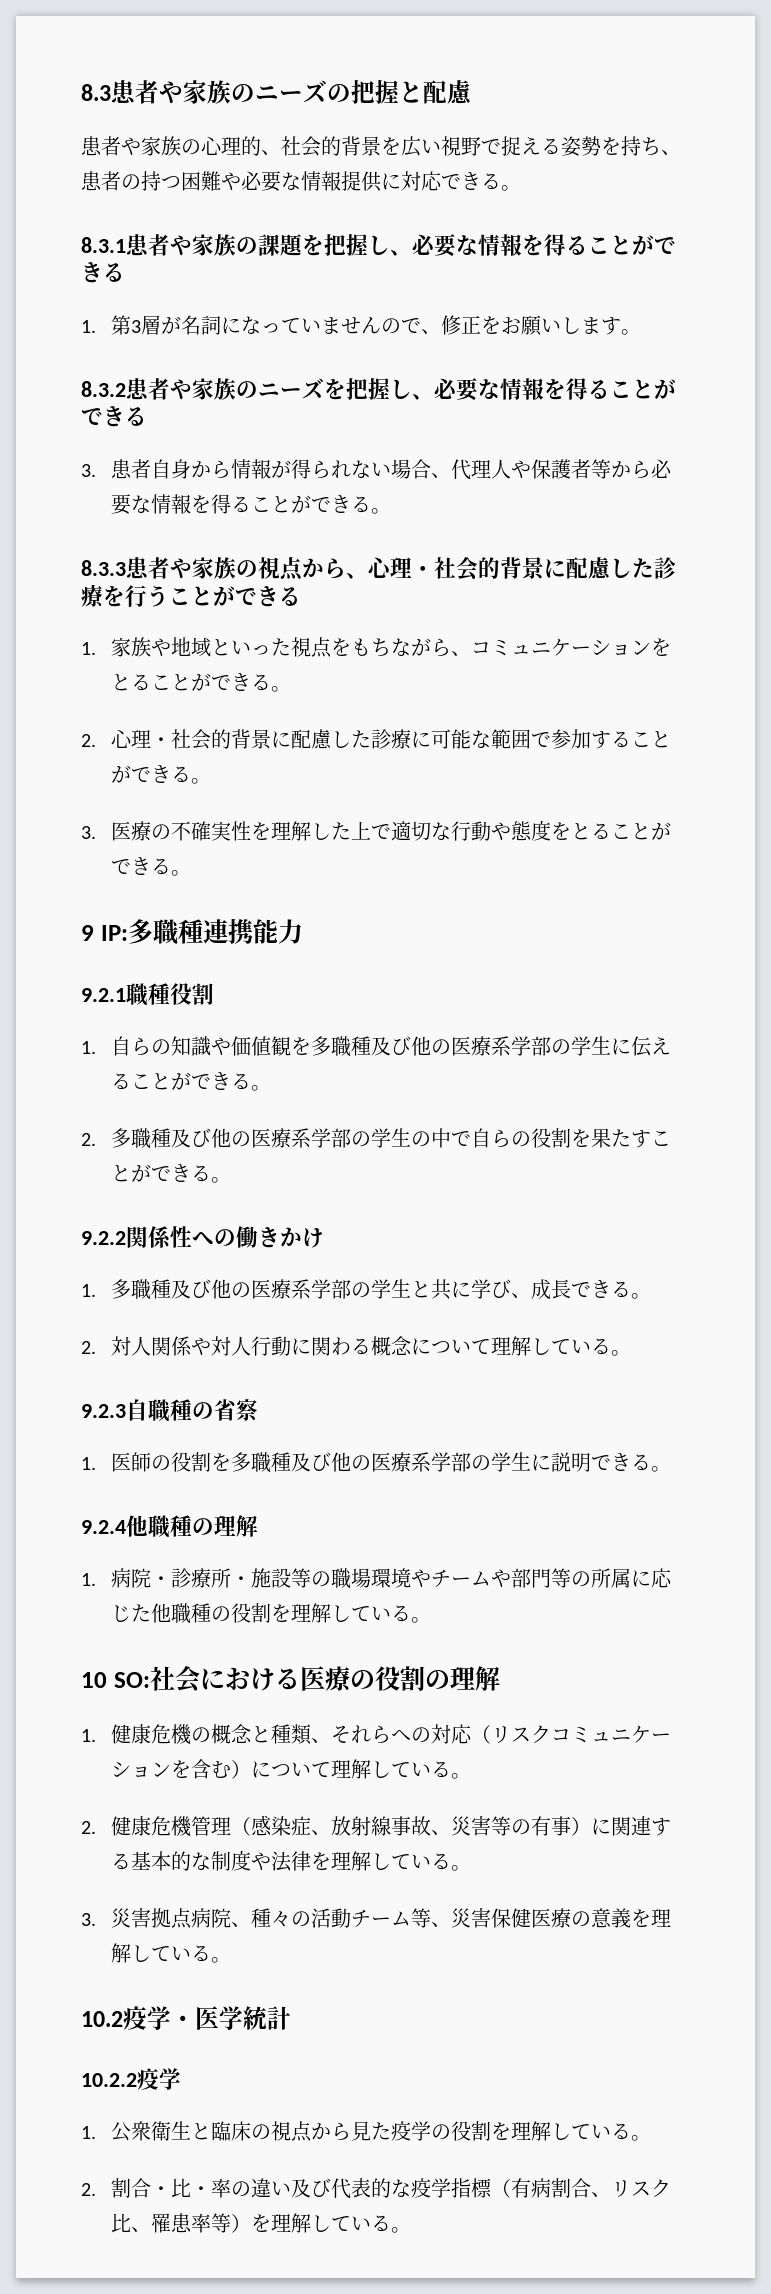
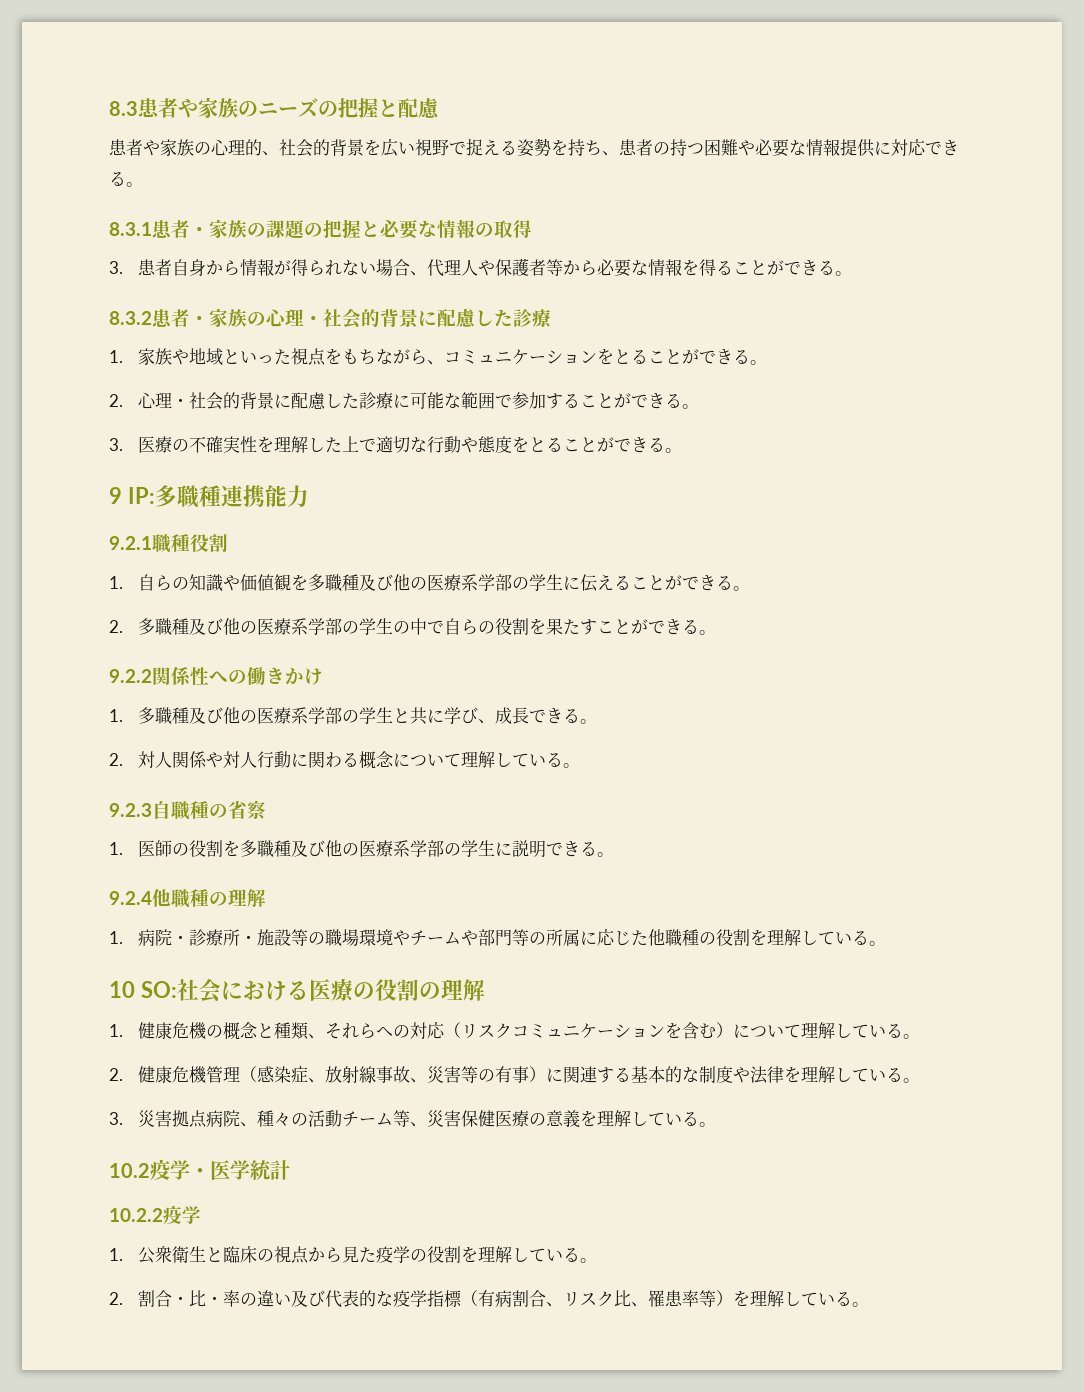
- 8.3.1患者や家族の課題を把握し、必要な情報を得ることができる
- 1.第3層が名詞になっていませんので、修正をお願いします。
- 8.3.2患者や家族のニーズを把握し、必要な情報を得ることができる
+ 8.3.1患者・家族の課題の把握と必要な情報の取得
- 8.3.3患者や家族の視点から、心理・社会的背景に配慮した診療を行うことができる
+ 8.3.2患者・家族の心理・社会的背景に配慮した診療

